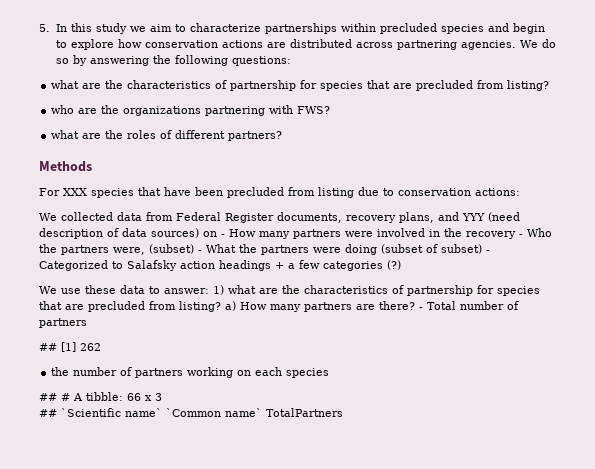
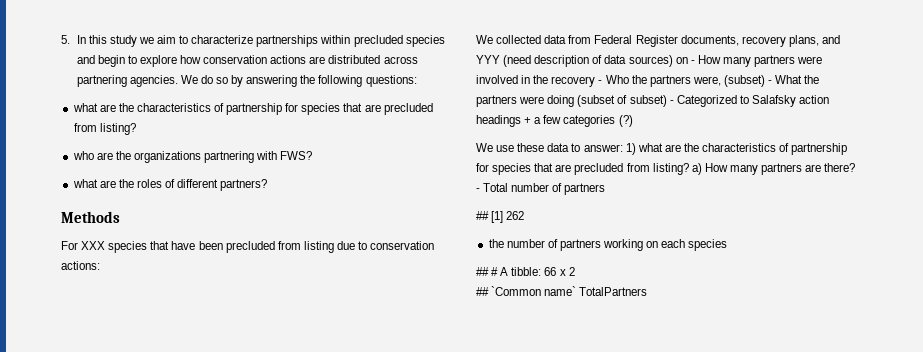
- ## # A tibble: 66 x 3
- ## `Scientific name` `Common name` TotalPartners
+ ## # A tibble: 66 x 2
+ ## `Common name` TotalPartners

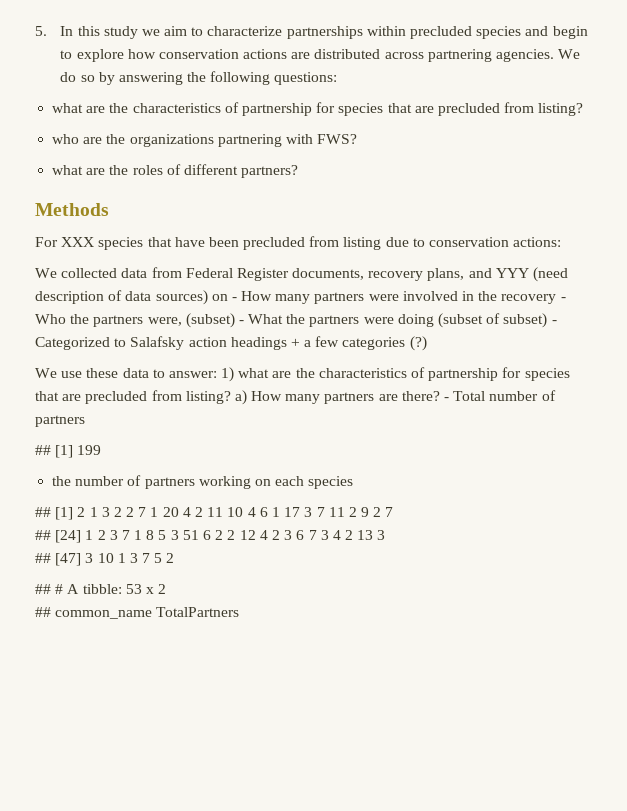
- ## [1] 262
+ ## [1] 199
+ ## [1] 2 1 3 2 2 7 1 20 4 2 11 10 4 6 1 17 3 7 11 2 9 2 7
+ ## [24] 1 2 3 7 1 8 5 3 51 6 2 2 12 4 2 3 6 7 3 4 2 13 3
+ ## [47] 3 10 1 3 7 5 2
- ## # A tibble: 66 x 2
+ ## # A tibble: 53 x 2
- ## `Common name` TotalPartners
+ ## common_name TotalPartners

